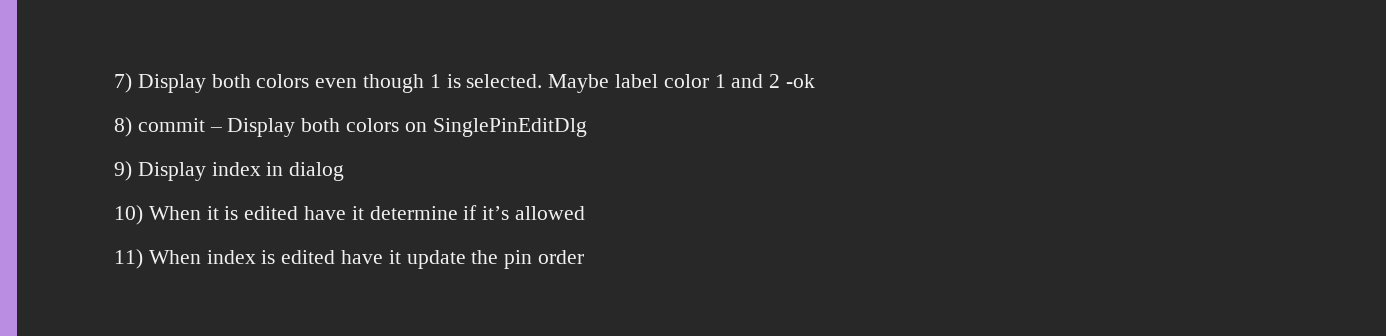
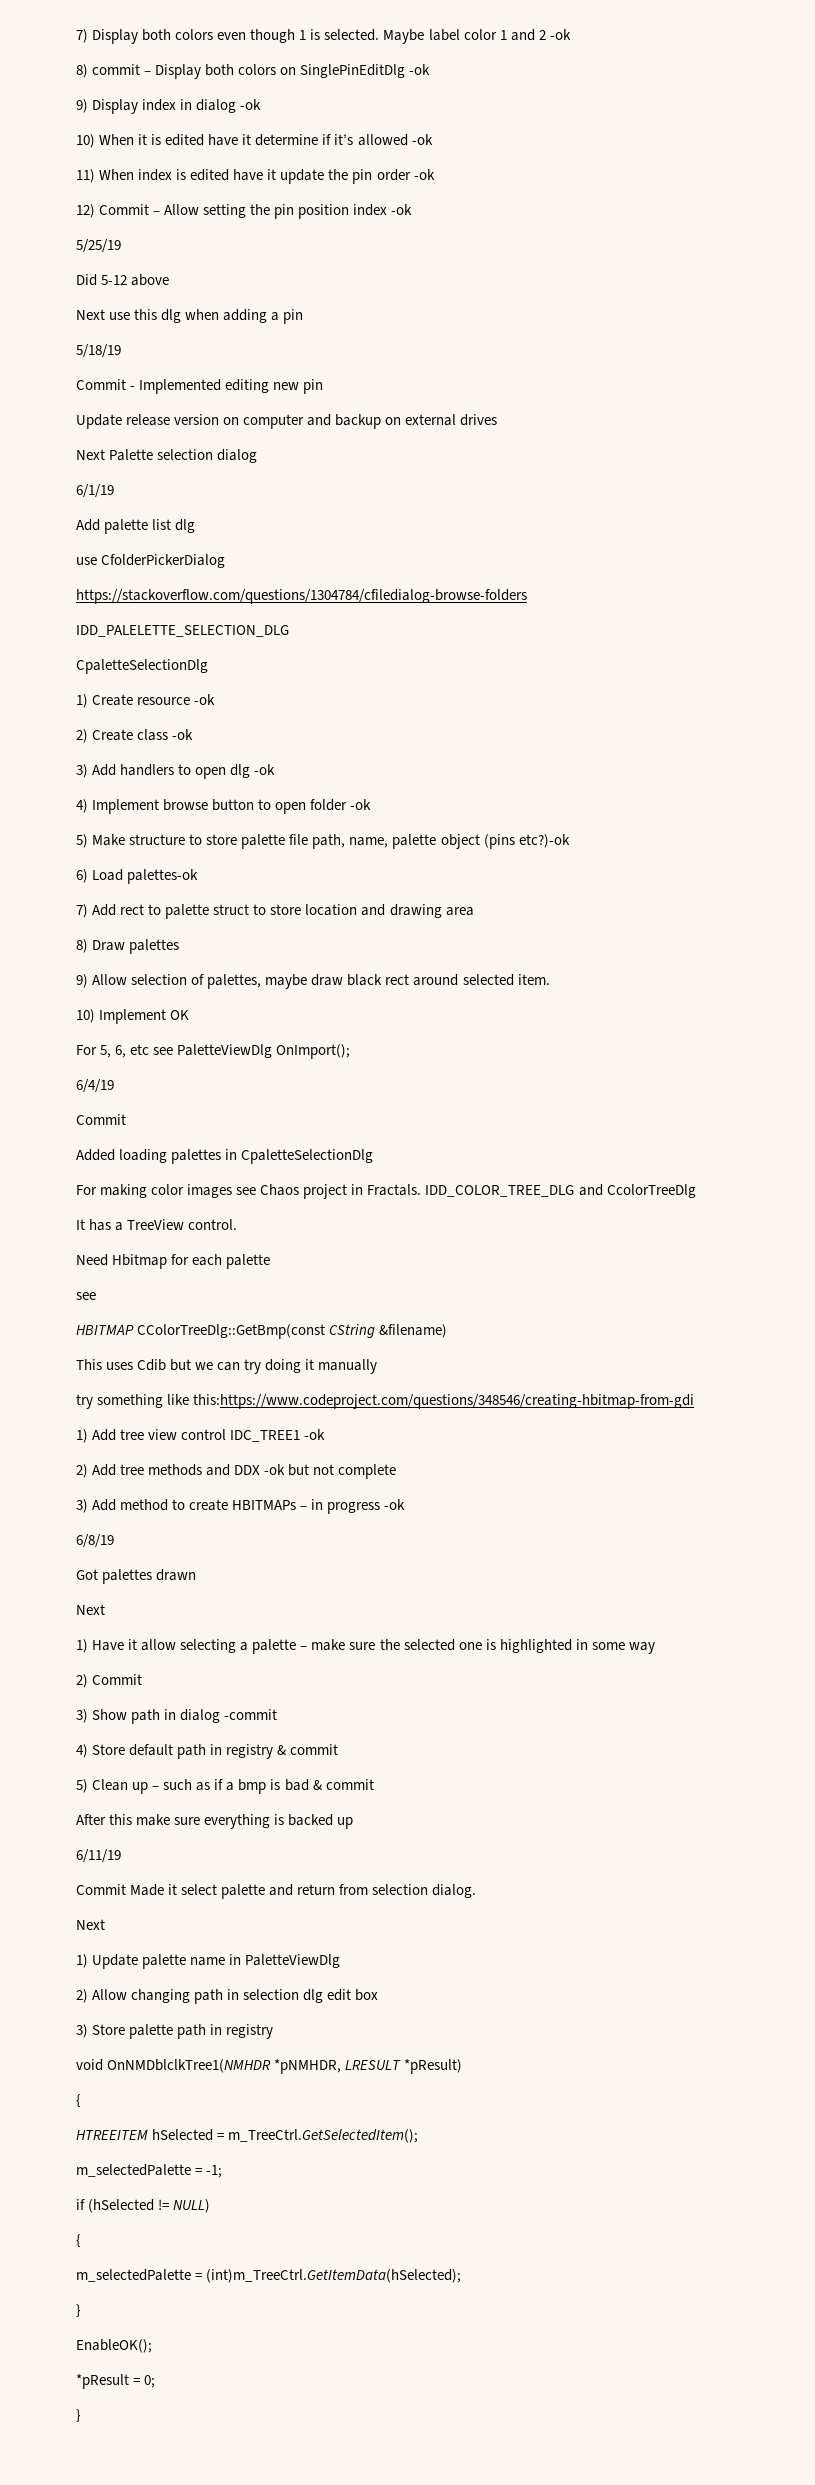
- 8) commit – Display both colors on SinglePinEditDlg
+ 8) commit – Display both colors on SinglePinEditDlg -ok
- 9) Display index in dialog
+ 9) Display index in dialog -ok
- 10) When it is edited have it determine if it’s allowed
+ 10) When it is edited have it determine if it’s allowed -ok
- 11) When index is edited have it update the pin order
+ 11) When index is edited have it update the pin order -ok
+ 12) Commit – Allow setting the pin position index -ok
+ 5/25/19
+ Did 5-12 above
+ Next use this dlg when adding a pin
+ 5/18/19
+ Commit - Implemented editing new pin
+ Update release version on computer and backup on external drives
+ Next Palette selection dialog
+ 6/1/19
+ Add palette list dlg
+ use CfolderPickerDialog
+ https://stackoverflow.com/questions/1304784/cfiledialog-browse-folders
+ IDD_PALELETTE_SELECTION_DLG
+ CpaletteSelectionDlg
+ 1) Create resource -ok
+ 2) Create class -ok
+ 3) Add handlers to open dlg -ok
+ 4) Implement browse button to open folder -ok
+ 5) Make structure to store palette file path, name, palette object (pins etc?)-ok
+ 6) Load palettes-ok
+ 7) Add rect to palette struct to store location and drawing area
+ 8) Draw palettes
+ 9) Allow selection of palettes, maybe draw black rect around selected item.
+ 10) Implement OK
+ For 5, 6, etc see PaletteViewDlg OnImport();
+ 6/4/19
+ Commit
+ Added loading palettes in CpaletteSelectionDlg
+ For making color images see Chaos project in Fractals. IDD_COLOR_TREE_DLG and CcolorTreeDlg
+ It has a TreeView control.
+ Need Hbitmap for each palette
+ see
+ HBITMAP CColorTreeDlg::GetBmp(const CString &filename)
+ This uses Cdib but we can try doing it manually
+ try something like this:https://www.codeproject.com/questions/348546/creating-hbitmap-from-gdi
+ 1) Add tree view control IDC_TREE1 -ok
+ 2) Add tree methods and DDX -ok but not complete
+ 3) Add method to create HBITMAPs – in progress -ok
+ 6/8/19
+ Got palettes drawn
+ Next
+ 1) Have it allow selecting a palette – make sure the selected one is highlighted in some way
+ 2) Commit
+ 3) Show path in dialog -commit
+ 4) Store default path in registry & commit
+ 5) Clean up – such as if a bmp is bad & commit
+ After this make sure everything is backed up
+ 6/11/19
+ Commit Made it select palette and return from selection dialog.
+ Next
+ 1) Update palette name in PaletteViewDlg
+ 2) Allow changing path in selection dlg edit box
+ 3) Store palette path in registry
+ void OnNMDblclkTree1(NMHDR *pNMHDR, LRESULT *pResult)
+ {
+ HTREEITEM hSelected = m_TreeCtrl.GetSelectedItem();
+ m_selectedPalette = -1;
+ if (hSelected != NULL)
+ {
+ m_selectedPalette = (int)m_TreeCtrl.GetItemData(hSelected);
+ }
+ EnableOK();
+ *pResult = 0;
+ }

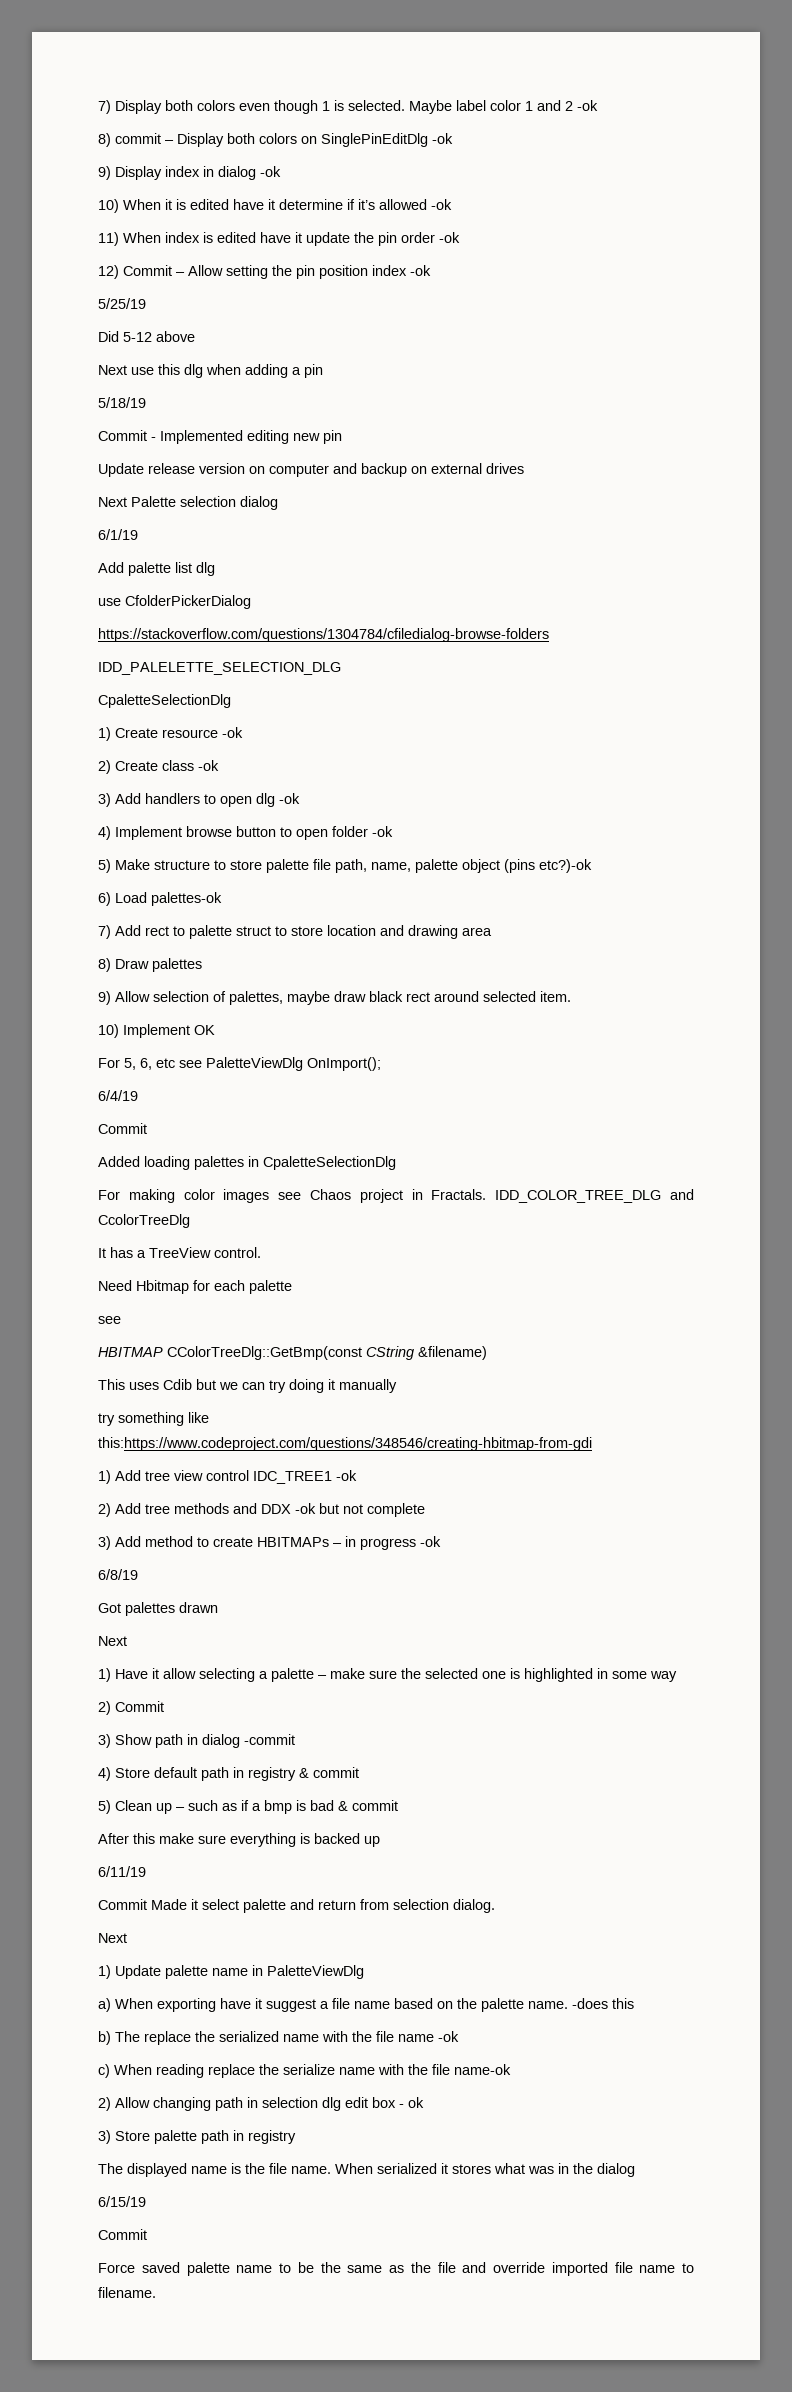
+ a) When exporting have it suggest a file name based on the palette name. -does this
+ b) The replace the serialized name with the file name -ok
+ c) When reading replace the serialize name with the file name-ok
- 2) Allow changing path in selection dlg edit box
+ 2) Allow changing path in selection dlg edit box - ok
- void OnNMDblclkTree1(NMHDR *pNMHDR, LRESULT *pResult)
- {
- HTREEITEM hSelected = m_TreeCtrl.GetSelectedItem();
- m_selectedPalette = -1;
- if (hSelected != NULL)
- {
- m_selectedPalette = (int)m_TreeCtrl.GetItemData(hSelected);
- }
- EnableOK();
- *pResult = 0;
- }
+ The displayed name is the file name. When serialized it stores what was in the dialog
+ 6/15/19
+ Commit
+ Force saved palette name to be the same as the file and override imported file name to filename.

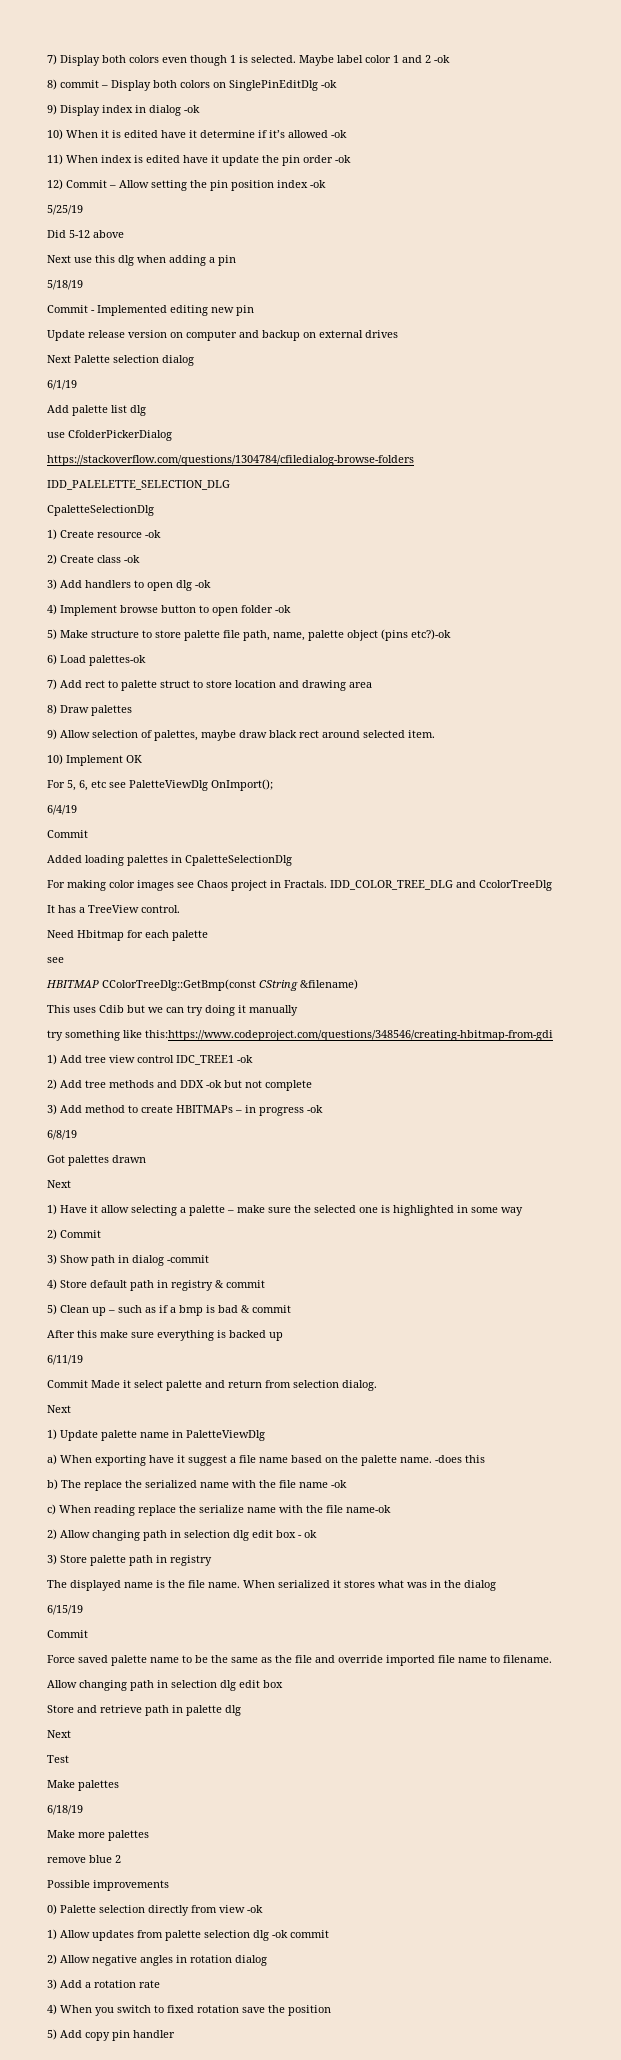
  Force saved palette name to be the same as the file and override imported file name to filename.
+ Allow changing path in selection dlg edit box
+ Store and retrieve path in palette dlg
+ Next
+ Test
+ Make palettes
+ 6/18/19
+ Make more palettes
+ remove blue 2
+ Possible improvements
+ 0) Palette selection directly from view -ok
+ 1) Allow updates from palette selection dlg -ok commit
+ 2) Allow negative angles in rotation dialog
+ 3) Add a rotation rate
+ 4) When you switch to fixed rotation save the position
+ 5) Add copy pin handler

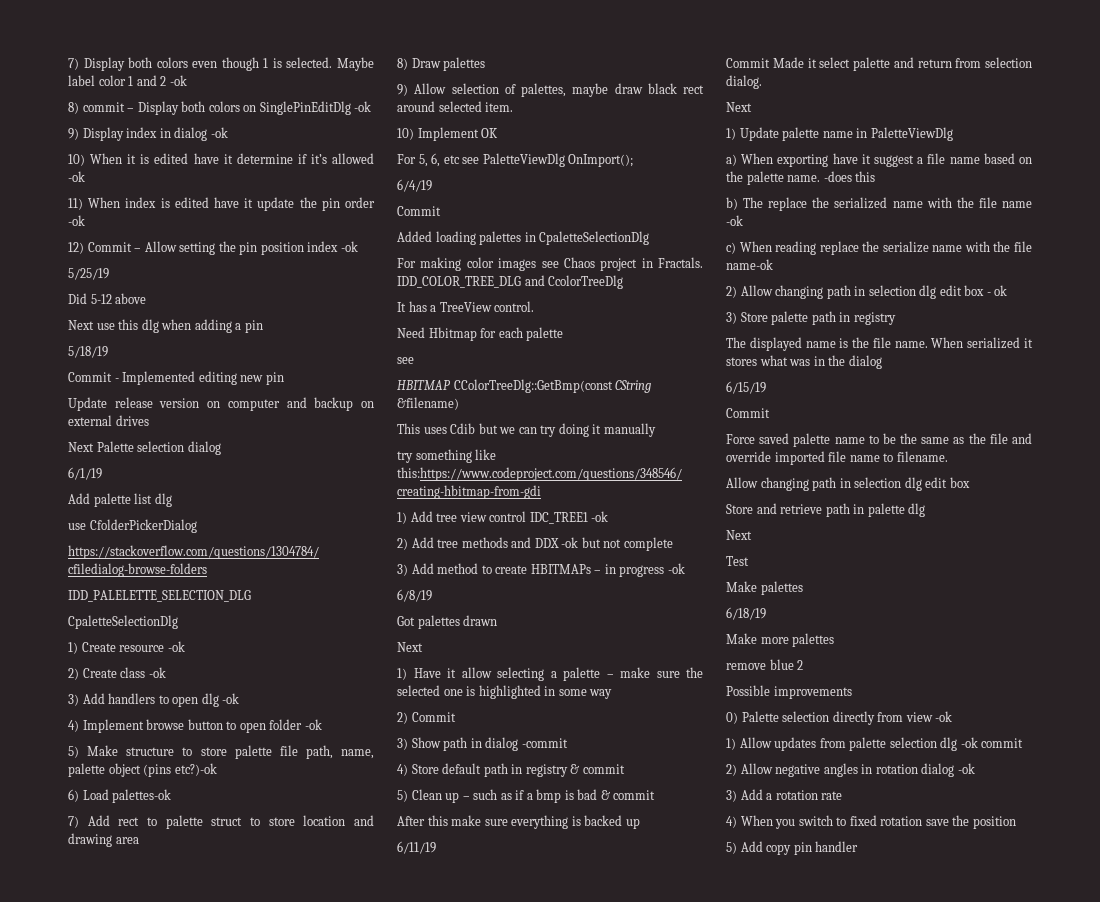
- 2) Allow negative angles in rotation dialog
+ 2) Allow negative angles in rotation dialog -ok

